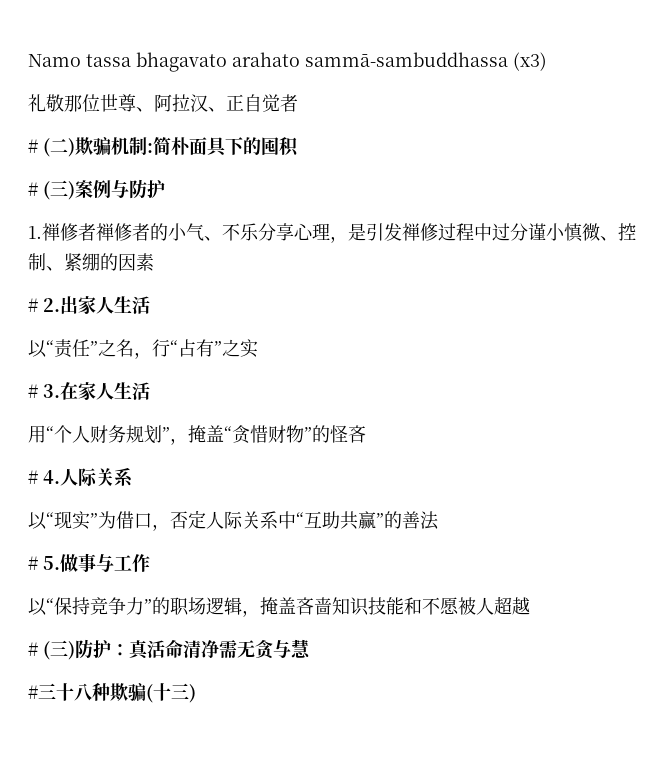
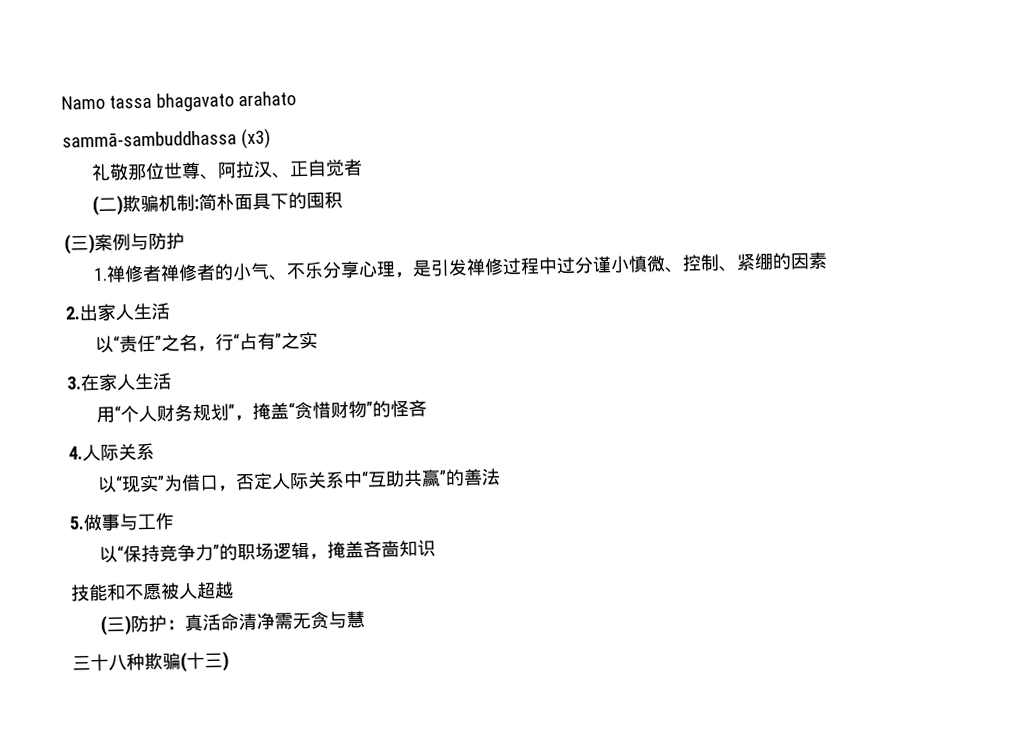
- Namo tassa bhagavato arahato sammā-sambuddhassa (x3)
+ Namo tassa bhagavato arahato
+ sammā-sambuddhassa (x3)
- # (二)欺骗机制:简朴面具下的囤积
+ (二)欺骗机制:简朴面具下的囤积
- # (三)案例与防护
+ (三)案例与防护
- # 2.出家人生活
+ 2.出家人生活
- # 3.在家人生活
+ 3.在家人生活
- # 4.人际关系
+ 4.人际关系
- # 5.做事与工作
+ 5.做事与工作
- 以“保持竞争力”的职场逻辑，掩盖吝啬知识技能和不愿被人超越
+ 以“保持竞争力”的职场逻辑，掩盖吝啬知识
+ 技能和不愿被人超越
- # (三)防护：真活命清净需无贪与慧
+ (三)防护：真活命清净需无贪与慧
- #三十八种欺骗(十三)
+ 三十八种欺骗(十三)

